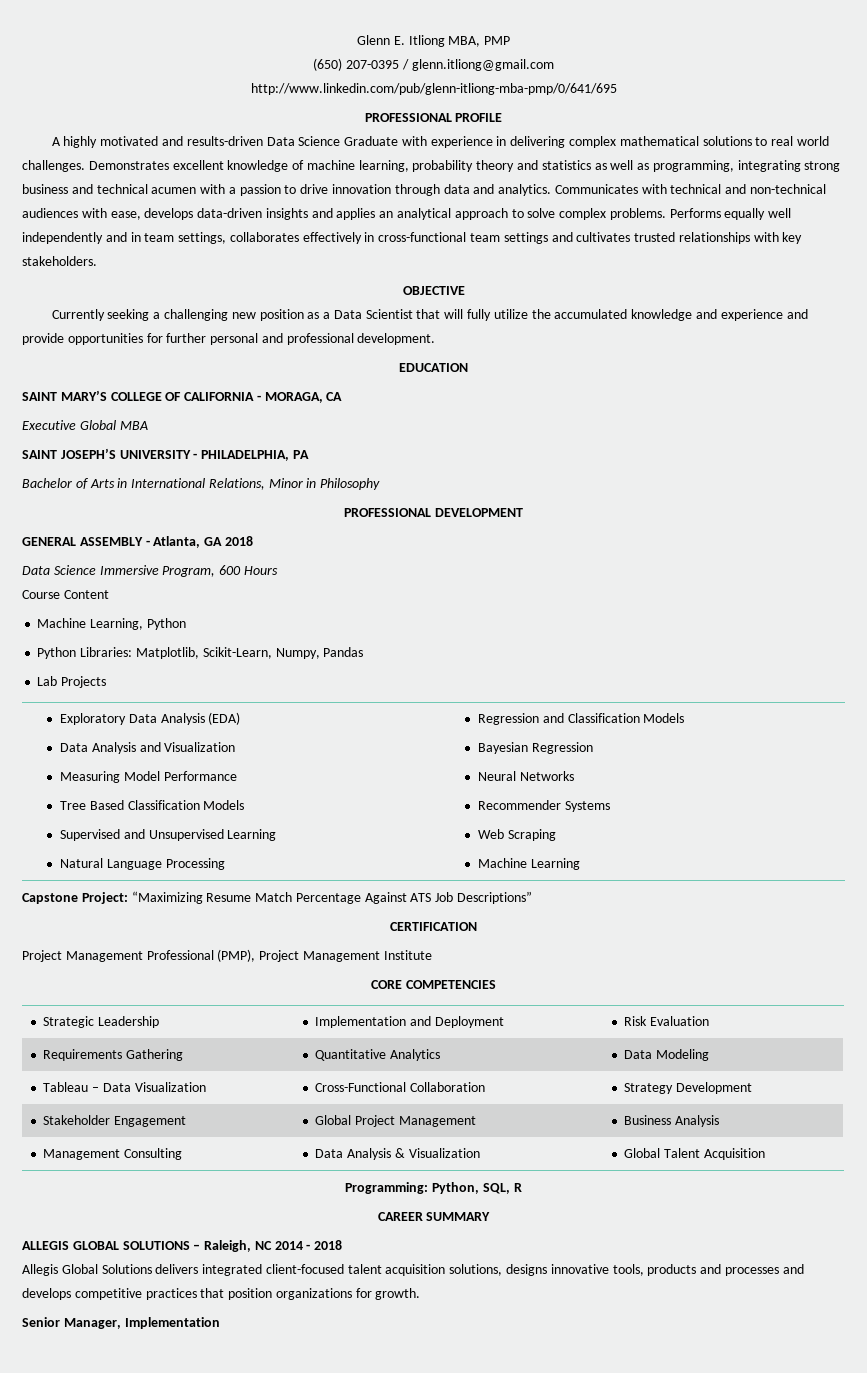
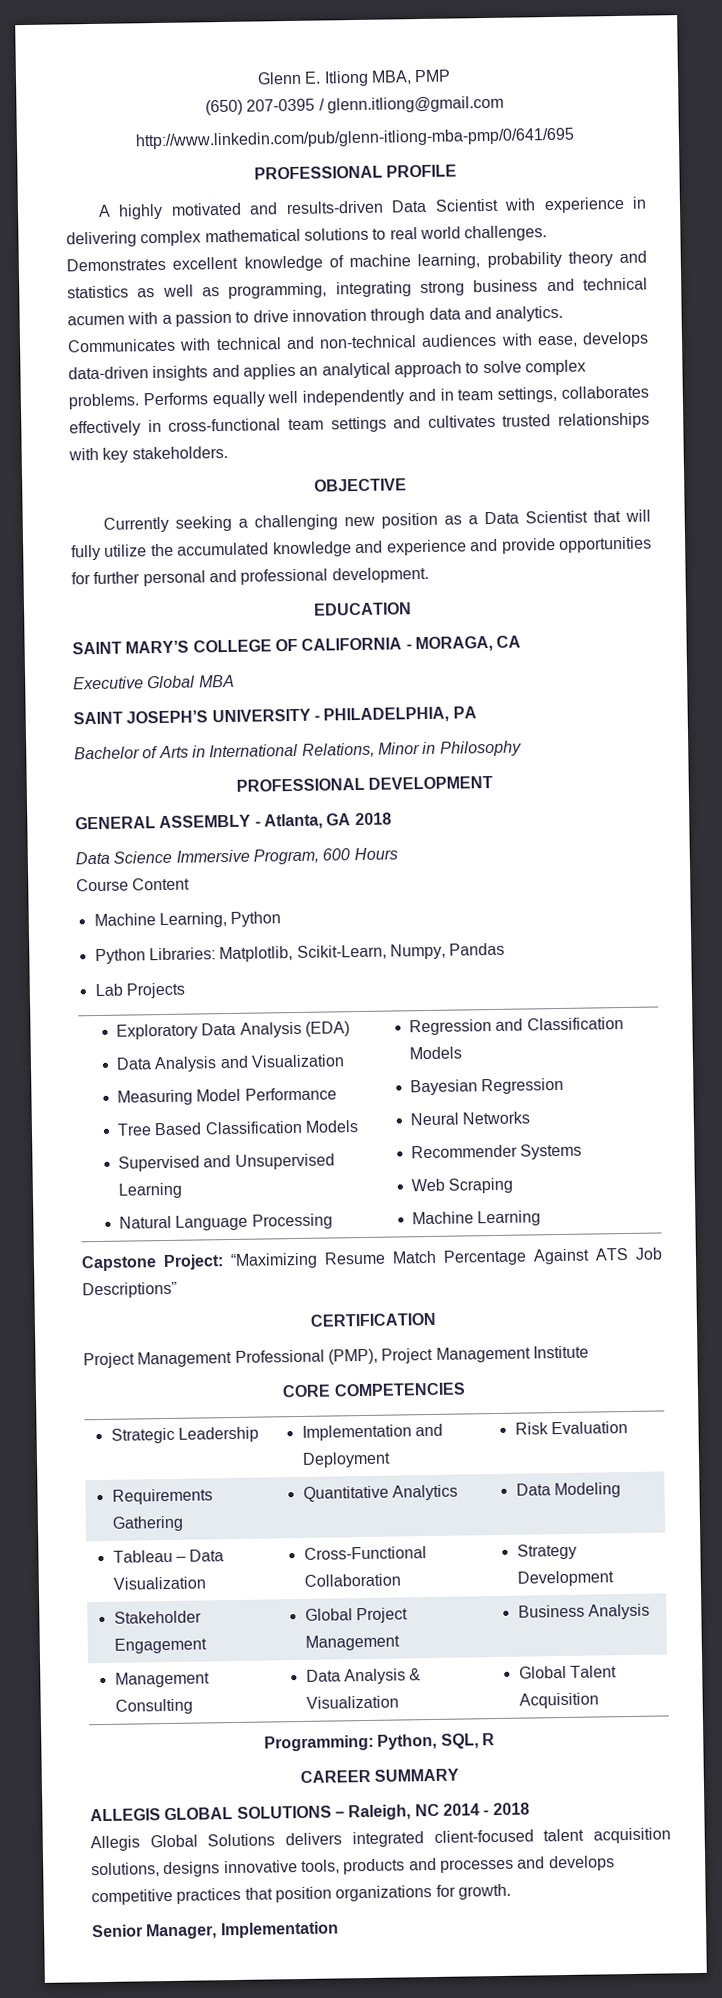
- A highly motivated and results-driven Data Science Graduate with experience in delivering complex mathematical solutions to real world challenges.
+ A highly motivated and results-driven Data Scientist with experience in delivering complex mathematical solutions to real world challenges.

